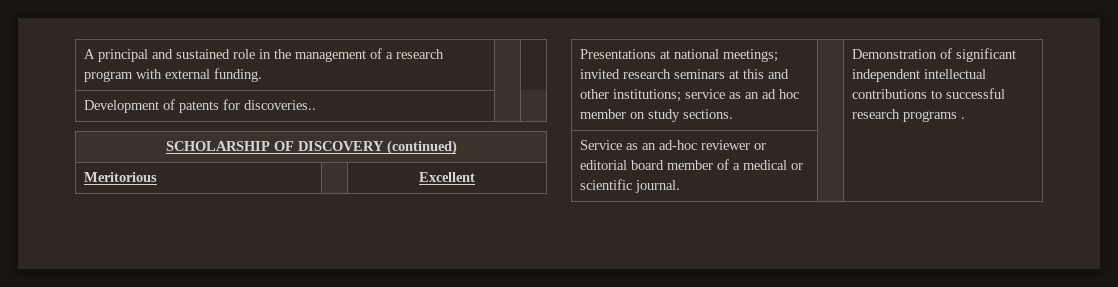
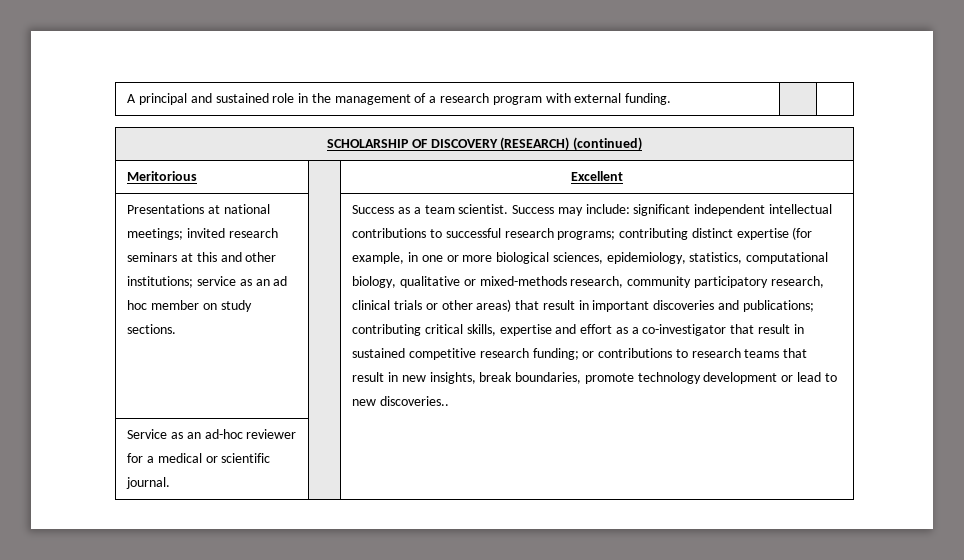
- Development of patents for discoveries.. | |
- SCHOLARSHIP OF DISCOVERY (continued)
+ SCHOLARSHIP OF DISCOVERY (RESEARCH) (continued)
- Demonstration of significant independent intellectual contributions to successful research programs .
+ Success as a team scientist. Success may include: significant independent intellectual contributions to successful research programs; contributing distinct expertise (for example, in one or more biological sciences, epidemiology, statistics, computational biology, qualitative or mixed-methods research, community participatory research, clinical trials or other areas) that result in important discoveries and publications; contributing critical skills, expertise and effort as a co-investigator that result in sustained competitive research funding; or contributions to research teams that result in new insights, break boundaries, promote technology development or lead to new discoveries..
- Service as an ad-hoc reviewer or editorial board member of a medical or scientific journal. | |
+ Service as an ad-hoc reviewer for a medical or scientific journal. | |

